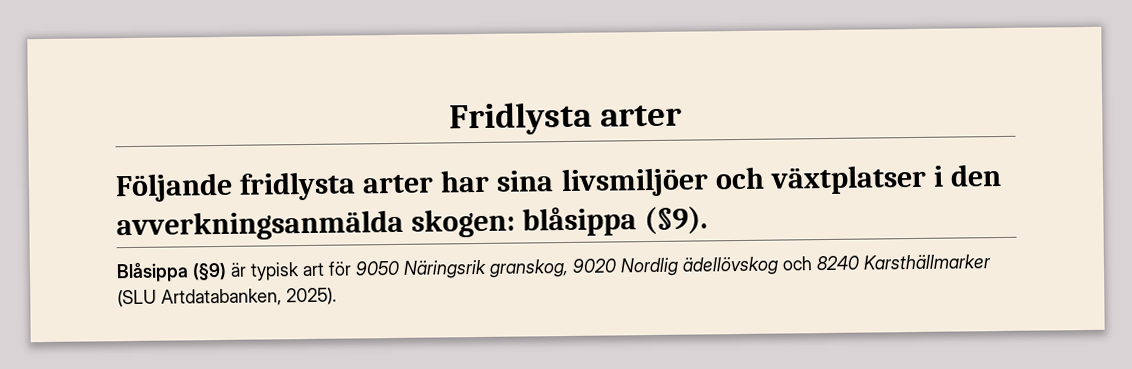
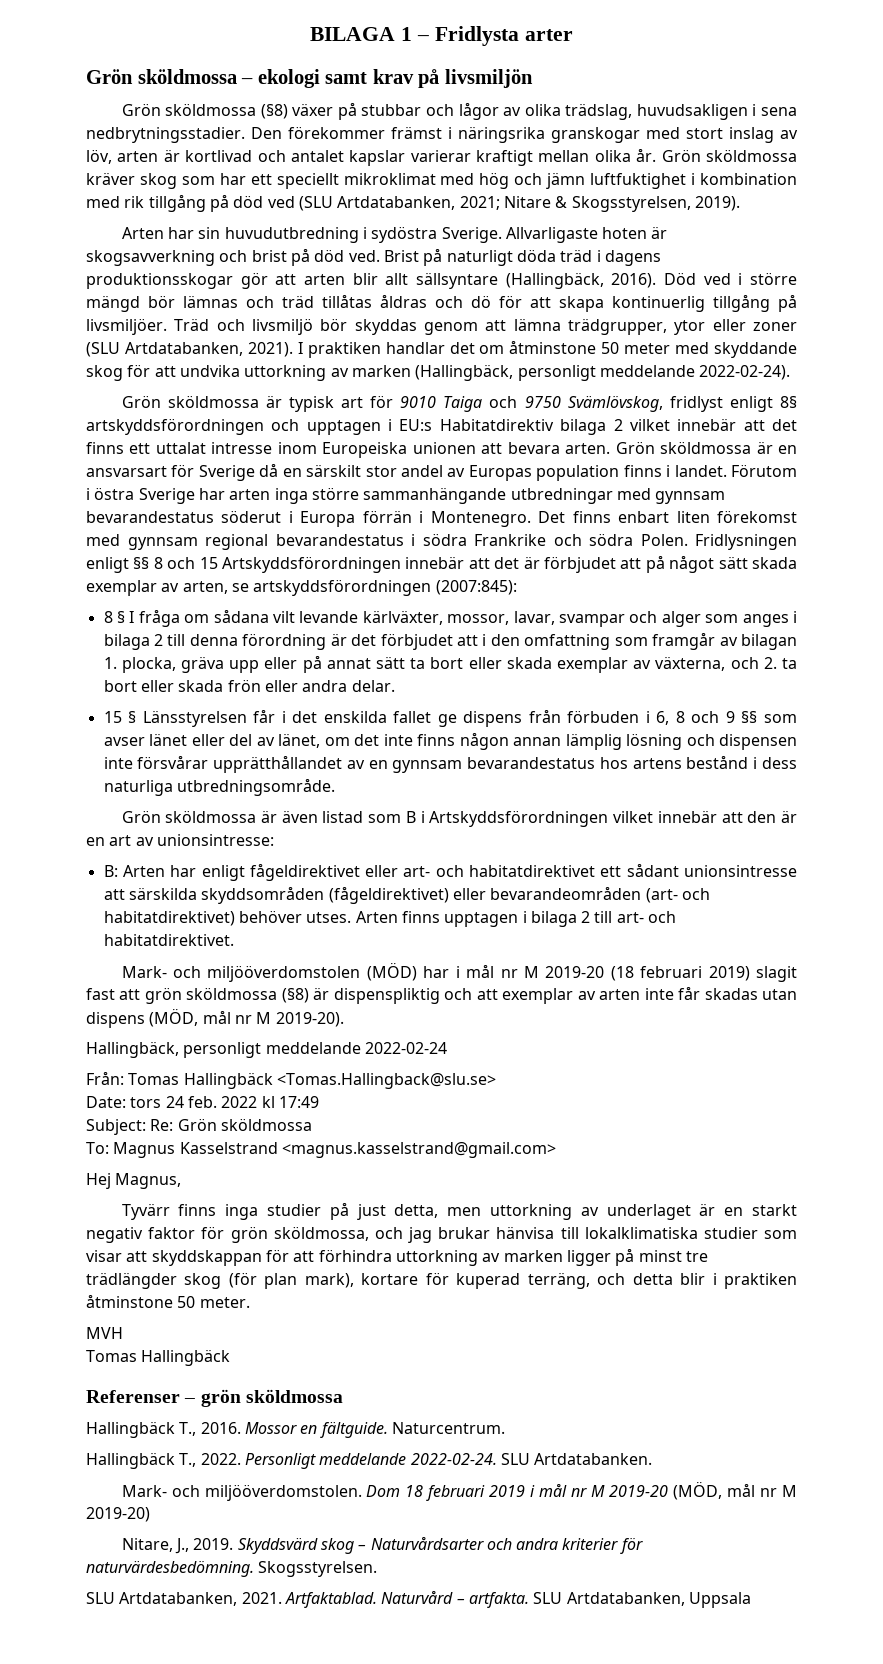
- Fridlysta arter
+ BILAGA 1 – Fridlysta arter
- Följande fridlysta arter har sina livsmiljöer och växtplatser i den avverkningsanmälda skogen: blåsippa (§9).
- Blåsippa (§9) är typisk art för 9050 Näringsrik granskog, 9020 Nordlig ädellövskog och 8240 Karsthällmarker (SLU Artdatabanken, 2025).
+ Grön sköldmossa – ekologi samt krav på livsmiljön
+ Grön sköldmossa (§8) växer på stubbar och lågor av olika trädslag, huvudsakligen i sena nedbrytningsstadier. Den förekommer främst i näringsrika granskogar med stort inslag av löv, arten är kortlivad och antalet kapslar varierar kraftigt mellan olika år. Grön sköldmossa kräver skog som har ett speciellt mikroklimat med hög och jämn luftfuktighet i kombination med rik tillgång på död ved (SLU Artdatabanken, 2021; Nitare & Skogsstyrelsen, 2019).
+ Arten har sin huvudutbredning i sydöstra Sverige. Allvarligaste hoten är skogsavverkning och brist på död ved. Brist på naturligt döda träd i dagens produktionsskogar gör att arten blir allt sällsyntare (Hallingbäck, 2016). Död ved i större mängd bör lämnas och träd tillåtas åldras och dö för att skapa kontinuerlig tillgång på livsmiljöer. Träd och livsmiljö bör skyddas genom att lämna trädgrupper, ytor eller zoner (SLU Artdatabanken, 2021). I praktiken handlar det om åtminstone 50 meter med skyddande skog för att undvika uttorkning av marken (Hallingbäck, personligt meddelande 2022-02-24).
+ Grön sköldmossa är typisk art för 9010 Taiga och 9750 Svämlövskog, fridlyst enligt 8§ artskyddsförordningen och upptagen i EU:s Habitatdirektiv bilaga 2 vilket innebär att det finns ett uttalat intresse inom Europeiska unionen att bevara arten. Grön sköldmossa är en ansvarsart för Sverige då en särskilt stor andel av Europas population finns i landet. Förutom i östra Sverige har arten inga större sammanhängande utbredningar med gynnsam bevarandestatus söderut i Europa förrän i Montenegro. Det finns enbart liten förekomst med gynnsam regional bevarandestatus i södra Frankrike och södra Polen. Fridlysningen enligt §§ 8 och 15 Artskyddsförordningen innebär att det är förbjudet att på något sätt skada exemplar av arten, se artskyddsförordningen (2007:845):
+ 8 § I fråga om sådana vilt levande kärlväxter, mossor, lavar, svampar och alger som anges i bilaga 2 till denna förordning är det förbjudet att i den omfattning som framgår av bilagan 1. plocka, gräva upp eller på annat sätt ta bort eller skada exemplar av växterna, och 2. ta bort eller skada frön eller andra delar.
+ 15 § Länsstyrelsen får i det enskilda fallet ge dispens från förbuden i 6, 8 och 9 §§ som avser länet eller del av länet, om det inte finns någon annan lämplig lösning och dispensen inte försvårar upprätthållandet av en gynnsam bevarandestatus hos artens bestånd i dess naturliga utbredningsområde.
+ Grön sköldmossa är även listad som B i Artskyddsförordningen vilket innebär att den är en art av unionsintresse:
+ B: Arten har enligt fågeldirektivet eller art- och habitatdirektivet ett sådant unionsintresse att särskilda skyddsområden (fågeldirektivet) eller bevarandeområden (art- och habitatdirektivet) behöver utses. Arten finns upptagen i bilaga 2 till art- och habitatdirektivet.
+ Mark- och miljööverdomstolen (MÖD) har i mål nr M 2019-20 (18 februari 2019) slagit fast att grön sköldmossa (§8) är dispenspliktig och att exemplar av arten inte får skadas utan dispens (MÖD, mål nr M 2019-20).
+ Hallingbäck, personligt meddelande 2022-02-24
+ Från: Tomas Hallingbäck <Tomas.Hallingback@slu.se>
+ Date: tors 24 feb. 2022 kl 17:49
+ Subject: Re: Grön sköldmossa
+ To: Magnus Kasselstrand <magnus.kasselstrand@gmail.com>
+ Hej Magnus,
+ Tyvärr finns inga studier på just detta, men uttorkning av underlaget är en starkt negativ faktor för grön sköldmossa, och jag brukar hänvisa till lokalklimatiska studier som visar att skyddskappan för att förhindra uttorkning av marken ligger på minst tre trädlängder skog (för plan mark), kortare för kuperad terräng, och detta blir i praktiken åtminstone 50 meter.
+ MVH
+ Tomas Hallingbäck
+ Referenser – grön sköldmossa
+ Hallingbäck T., 2016. Mossor en fältguide. Naturcentrum.
+ Hallingbäck T., 2022. Personligt meddelande 2022-02-24. SLU Artdatabanken.
+ Mark- och miljööverdomstolen. Dom 18 februari 2019 i mål nr M 2019-20 (MÖD, mål nr M 2019-20)
+ Nitare, J., 2019. Skyddsvärd skog – Naturvårdsarter och andra kriterier för naturvärdesbedömning. Skogsstyrelsen.
+ SLU Artdatabanken, 2021. Artfaktablad. Naturvård – artfakta. SLU Artdatabanken, Uppsala

